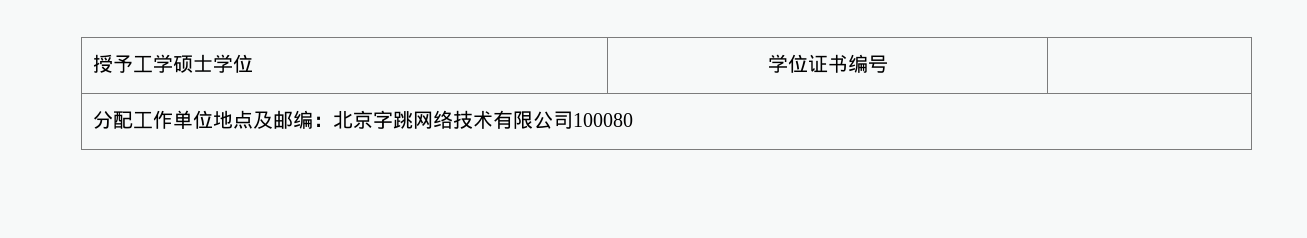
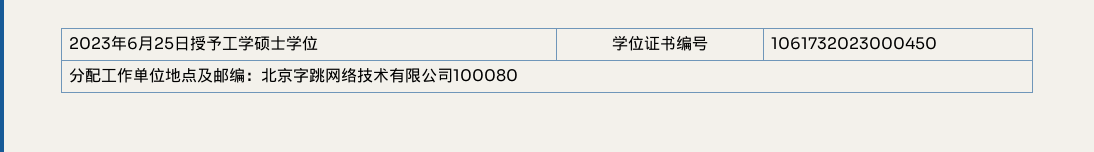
- 授予工学硕士学位 | 学位证书编号 |
+ 2023年6月25日授予工学硕士学位 | 学位证书编号 | 1061732023000450

